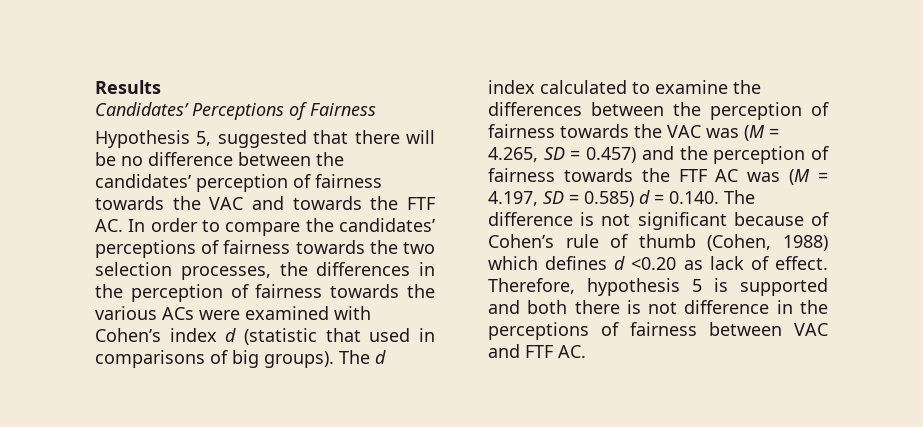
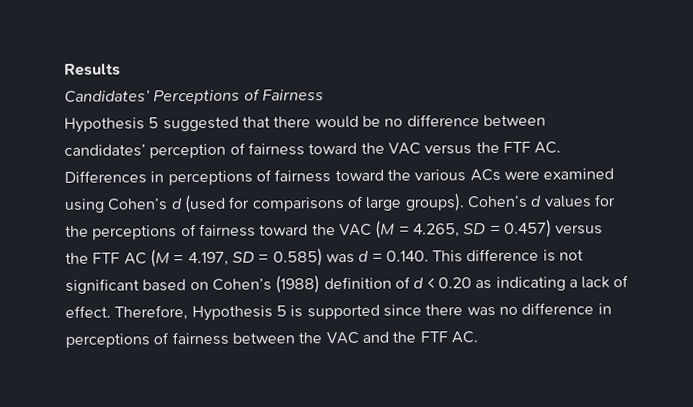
- Hypothesis 5, suggested that there will be no difference between the candidates’ perception of fairness towards the VAC and towards the FTF AC. In order to compare the candidates’ perceptions of fairness towards the two selection processes, the differences in the perception of fairness towards the various ACs were examined with Cohen’s index d (statistic that used in comparisons of big groups). The d index calculated to examine the differences between the perception of fairness towards the VAC was (M = 4.265, SD = 0.457) and the perception of fairness towards the FTF AC was (M = 4.197, SD = 0.585) d = 0.140. The difference is not significant because of Cohen’s rule of thumb (Cohen, 1988) which defines d <0.20 as lack of effect.
+ Hypothesis 5 suggested that there would be no difference between candidates’ perception of fairness toward the VAC versus the FTF AC. Differences in perceptions of fairness toward the various ACs were examined using Cohen’s d (used for comparisons of large groups). Cohen’s d values for the perceptions of fairness toward the VAC (M = 4.265, SD = 0.457) versus the FTF AC (M = 4.197, SD = 0.585) was d = 0.140. This difference is not significant based on Cohen’s (1988) definition of d < 0.20 as indicating a lack of effect.
- Therefore, hypothesis 5 is supported and both there is not difference in the perceptions of fairness between VAC and FTF AC.
+ Therefore, Hypothesis 5 is supported since there was no difference in perceptions of fairness between the VAC and the FTF AC.

